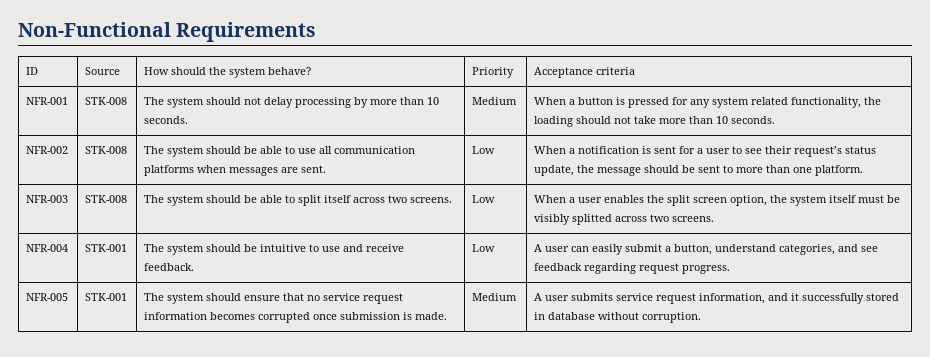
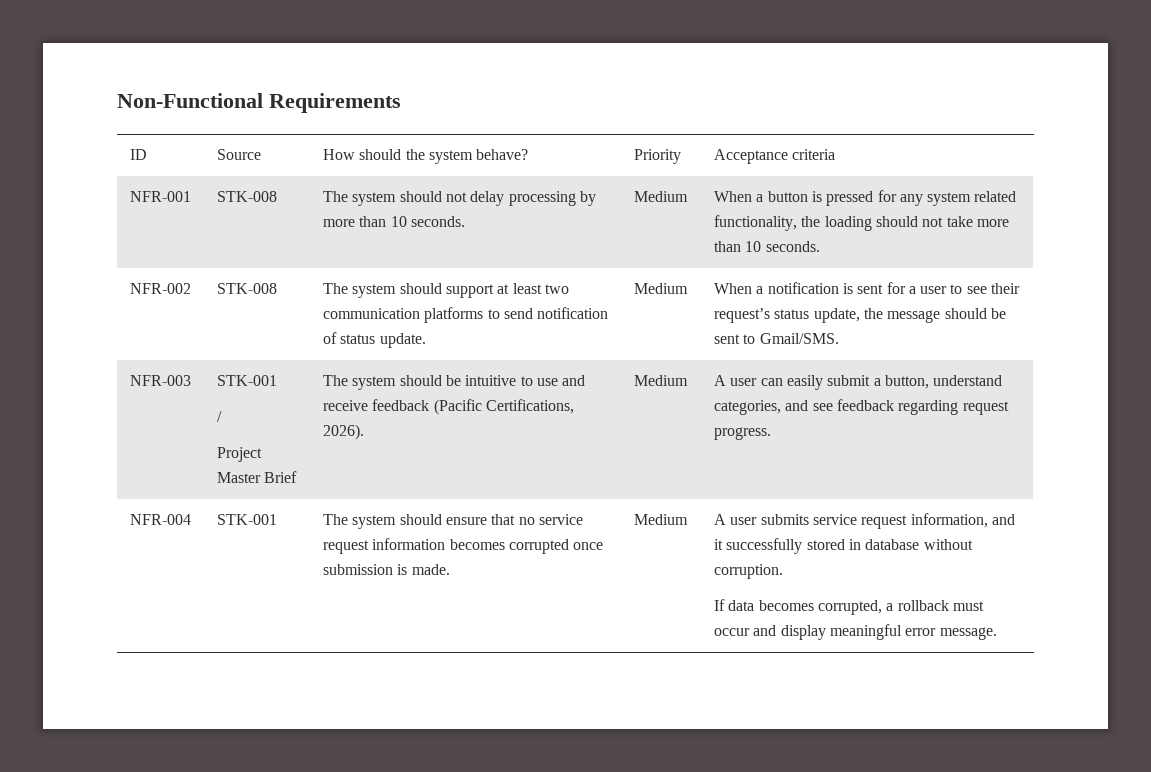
- The system should be able to use all communication platforms when messages are sent. | Low
+ The system should support at least two communication platforms to send notification of status update. | Medium
- When a notification is sent for a user to see their request’s status update, the message should be sent to more than one platform.
- NFR-003 | STK-008 | The system should be able to split itself across two screens. | Low | When a user enables the split screen option, the system itself must be visibly splitted across two screens.
- NFR-004 | STK-001 | The system should be intuitive to use and receive feedback. | Low | A user can easily submit a button, understand categories, and see feedback regarding request progress.
+ When a notification is sent for a user to see their request’s status update, the message should be sent to Gmail/SMS.
+ NFR-003 | STK-001
+ /
+ Project Master Brief | The system should be intuitive to use and receive feedback (Pacific Certifications, 2026). | Medium | A user can easily submit a button, understand categories, and see feedback regarding request progress.
- NFR-005
+ NFR-004
+ If data becomes corrupted, a rollback must occur and display meaningful error message.

